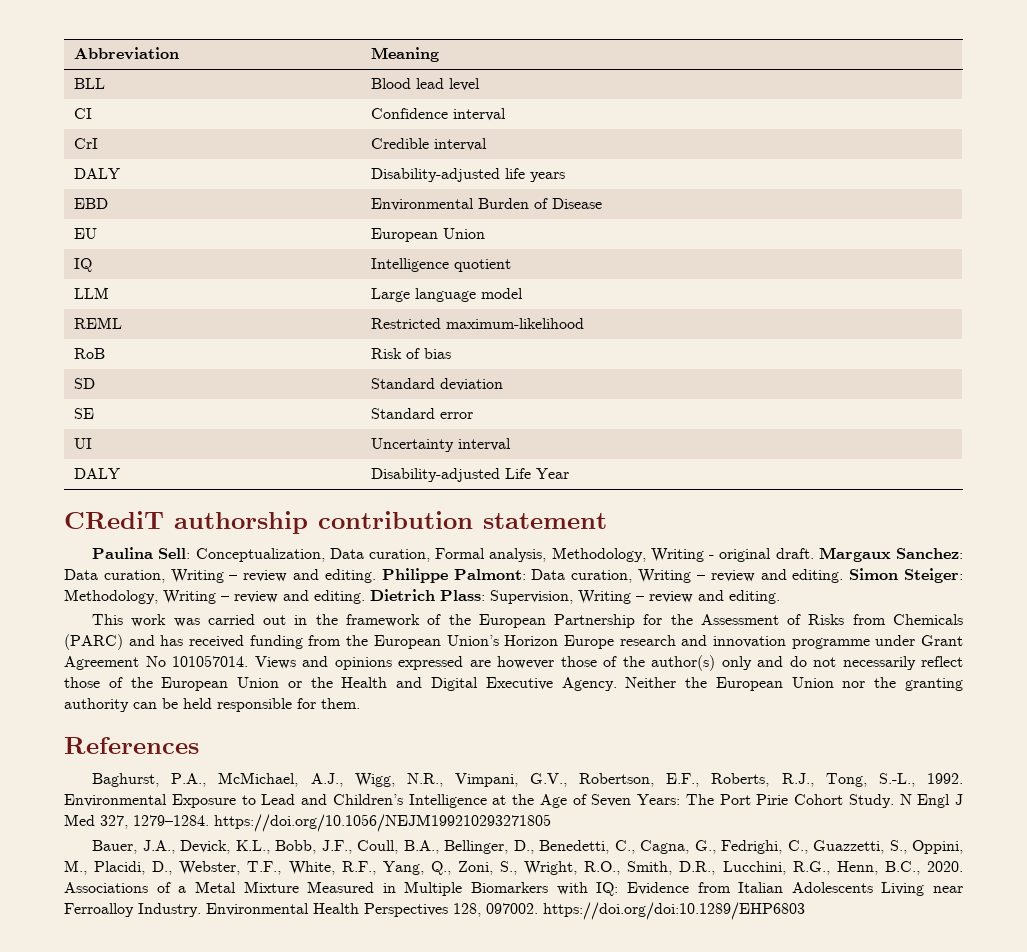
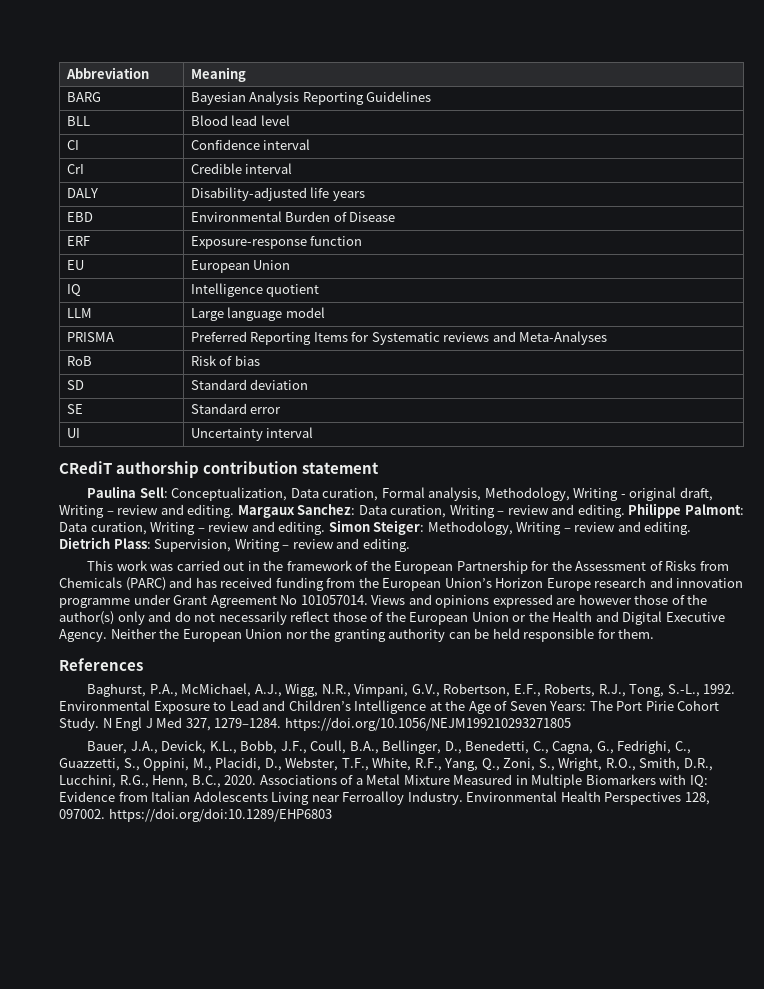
+ BARG | Bayesian Analysis Reporting Guidelines
+ ERF | Exposure-response function
- REML | Restricted maximum-likelihood
+ PRISMA | Preferred Reporting Items for Systematic reviews and Meta-Analyses
- DALY | Disability-adjusted Life Year
- Paulina Sell: Conceptualization, Data curation, Formal analysis, Methodology, Writing - original draft.
+ Paulina Sell: Conceptualization, Data curation, Formal analysis, Methodology, Writing - original draft, Writing – review and editing.

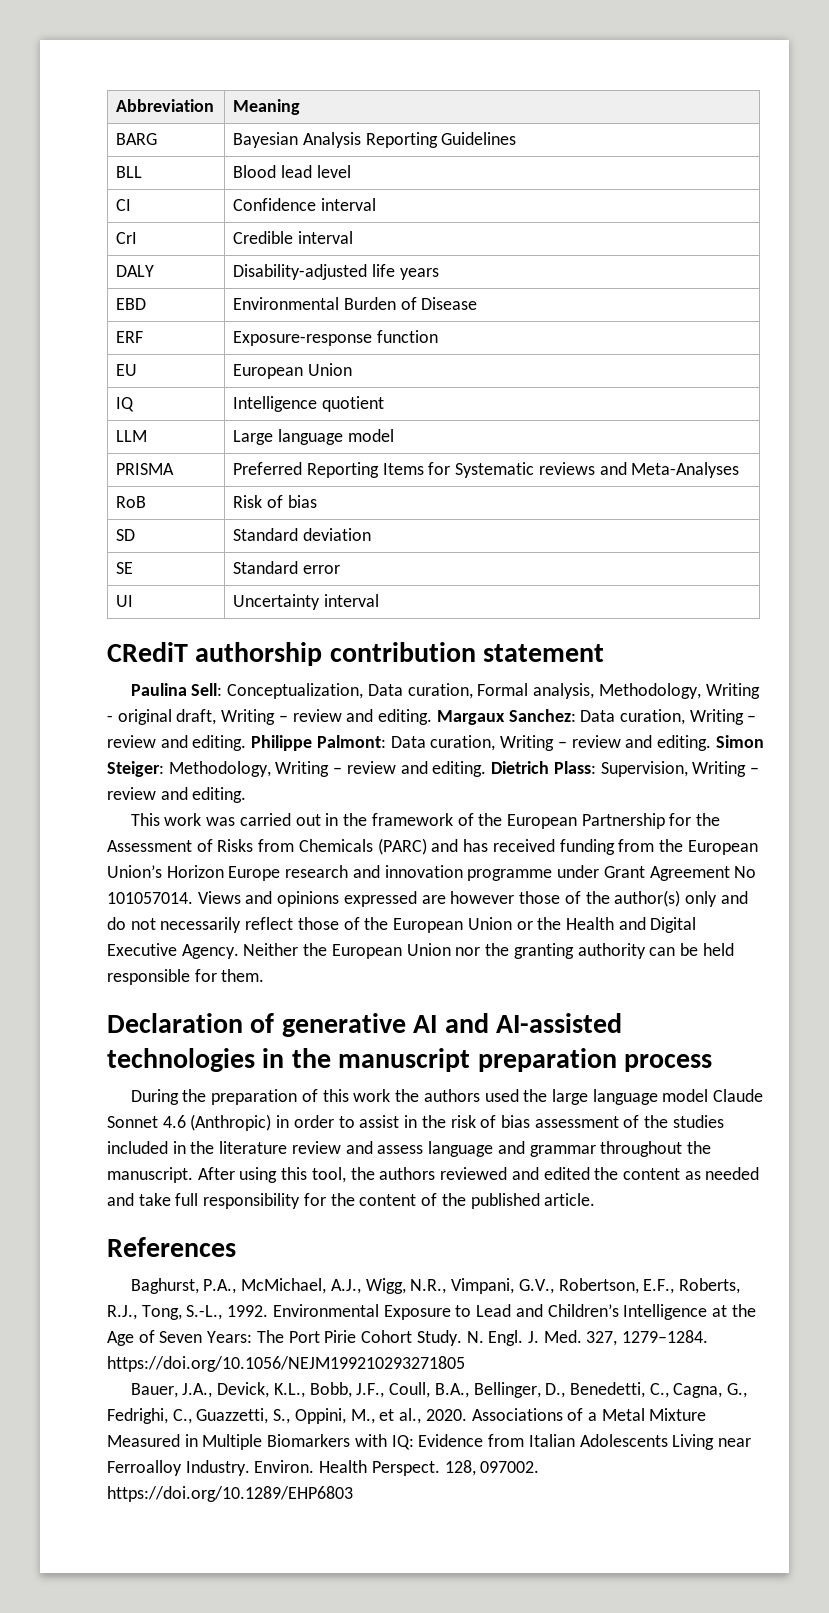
+ Declaration of generative AI and AI-assisted technologies in the manuscript preparation process
+ During the preparation of this work the authors used the large language model Claude Sonnet 4.6 (Anthropic) in order to assist in the risk of bias assessment of the studies included in the literature review and assess language and grammar throughout the manuscript. After using this tool, the authors reviewed and edited the content as needed and take full responsibility for the content of the published article.
- N Engl J Med 327, 1279–1284. https://doi.org/10.1056/NEJM199210293271805
+ N. Engl. J. Med. 327, 1279–1284. https://doi.org/10.1056/NEJM199210293271805
- Bauer, J.A., Devick, K.L., Bobb, J.F., Coull, B.A., Bellinger, D., Benedetti, C., Cagna, G., Fedrighi, C., Guazzetti, S., Oppini, M., Placidi, D., Webster, T.F., White, R.F., Yang, Q., Zoni, S., Wright, R.O., Smith, D.R., Lucchini, R.G., Henn, B.C., 2020.
+ Bauer, J.A., Devick, K.L., Bobb, J.F., Coull, B.A., Bellinger, D., Benedetti, C., Cagna, G., Fedrighi, C., Guazzetti, S., Oppini, M., et al., 2020.
- Environmental Health Perspectives 128, 097002. https://doi.org/doi:10.1289/EHP6803
+ Environ. Health Perspect. 128, 097002. https://doi.org/10.1289/EHP6803

